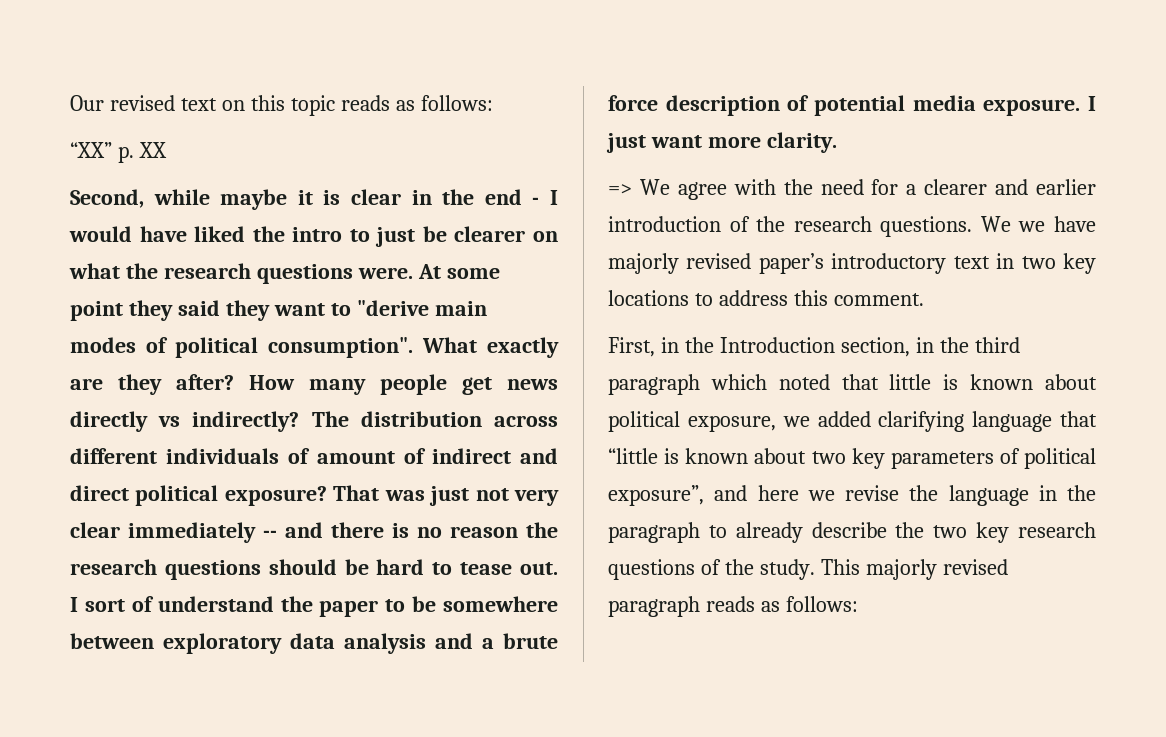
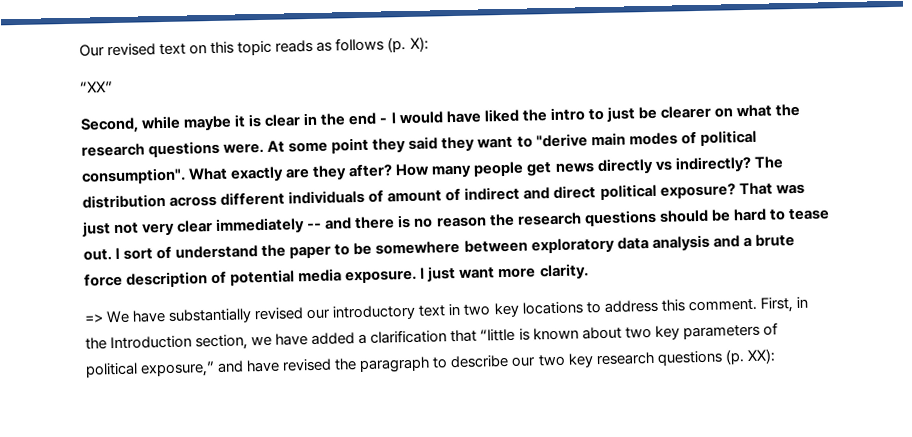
- Our revised text on this topic reads as follows:
+ Our revised text on this topic reads as follows (p. X):
- “XX” p. XX
+ “XX”
- => We agree with the need for a clearer and earlier introduction of the research questions. We we have majorly revised paper’s introductory text in two key locations to address this comment.
- First, in the Introduction section, in the third paragraph which noted that little is known about political exposure, we added clarifying language that “little is known about two key parameters of political exposure”, and here we revise the language in the paragraph to already describe the two key research questions of the study. This majorly revised paragraph reads as follows:
+ => We have substantially revised our introductory text in two key locations to address this comment. First, in the Introduction section, we have added a clarification that “little is known about two key parameters of political exposure,” and have revised the paragraph to describe our two key research questions (p. XX):

